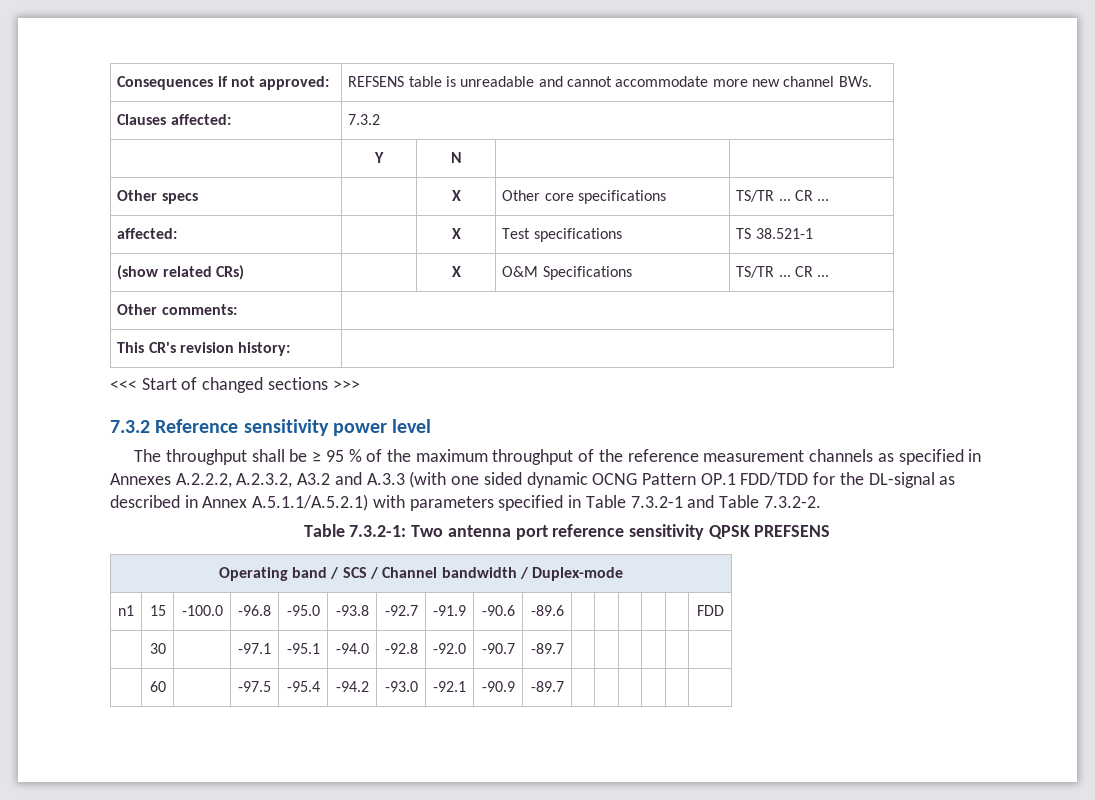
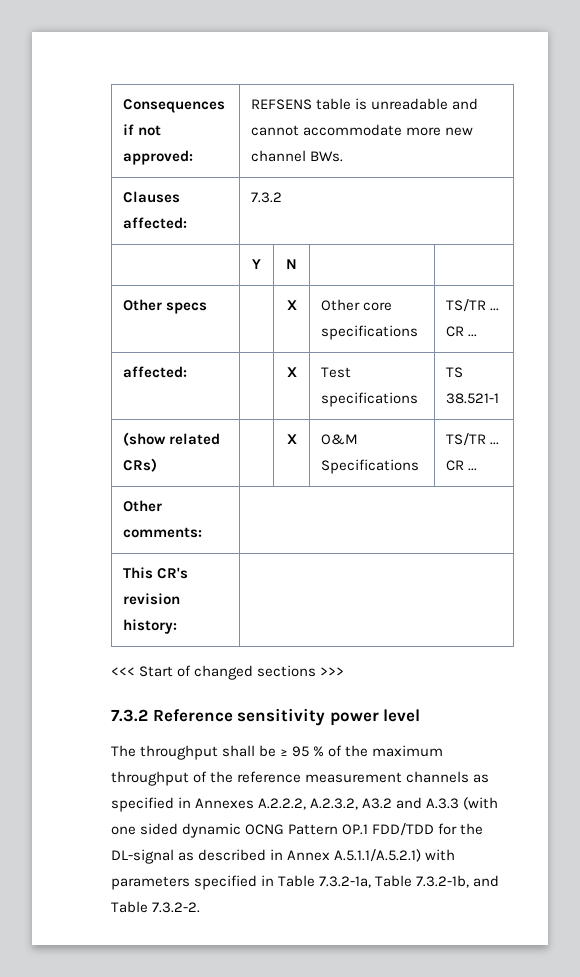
- The throughput shall be ≥ 95 % of the maximum throughput of the reference measurement channels as specified in Annexes A.2.2.2, A.2.3.2, A3.2 and A.3.3 (with one sided dynamic OCNG Pattern OP.1 FDD/TDD for the DL-signal as described in Annex A.5.1.1/A.5.2.1) with parameters specified in Table 7.3.2-1 and Table 7.3.2-2.
+ The throughput shall be ≥ 95 % of the maximum throughput of the reference measurement channels as specified in Annexes A.2.2.2, A.2.3.2, A3.2 and A.3.3 (with one sided dynamic OCNG Pattern OP.1 FDD/TDD for the DL-signal as described in Annex A.5.1.1/A.5.2.1) with parameters specified in Table 7.3.2-1a, Table 7.3.2-1b, and Table 7.3.2-2.
- Table 7.3.2-1: Two antenna port reference sensitivity QPSK PREFSENS
- Operating band / SCS / Channel bandwidth / Duplex-mode
- n1 | 15 | -100.0 | -96.8 | -95.0 | -93.8 | -92.7 | -91.9 | -90.6 | -89.6 | | | | | | FDD
- | 30 | | -97.1 | -95.1 | -94.0 | -92.8 | -92.0 | -90.7 | -89.7 | | | | | |
- | 60 | | -97.5 | -95.4 | -94.2 | -93.0 | -92.1 | -90.9 | -89.7 | | | | | |

